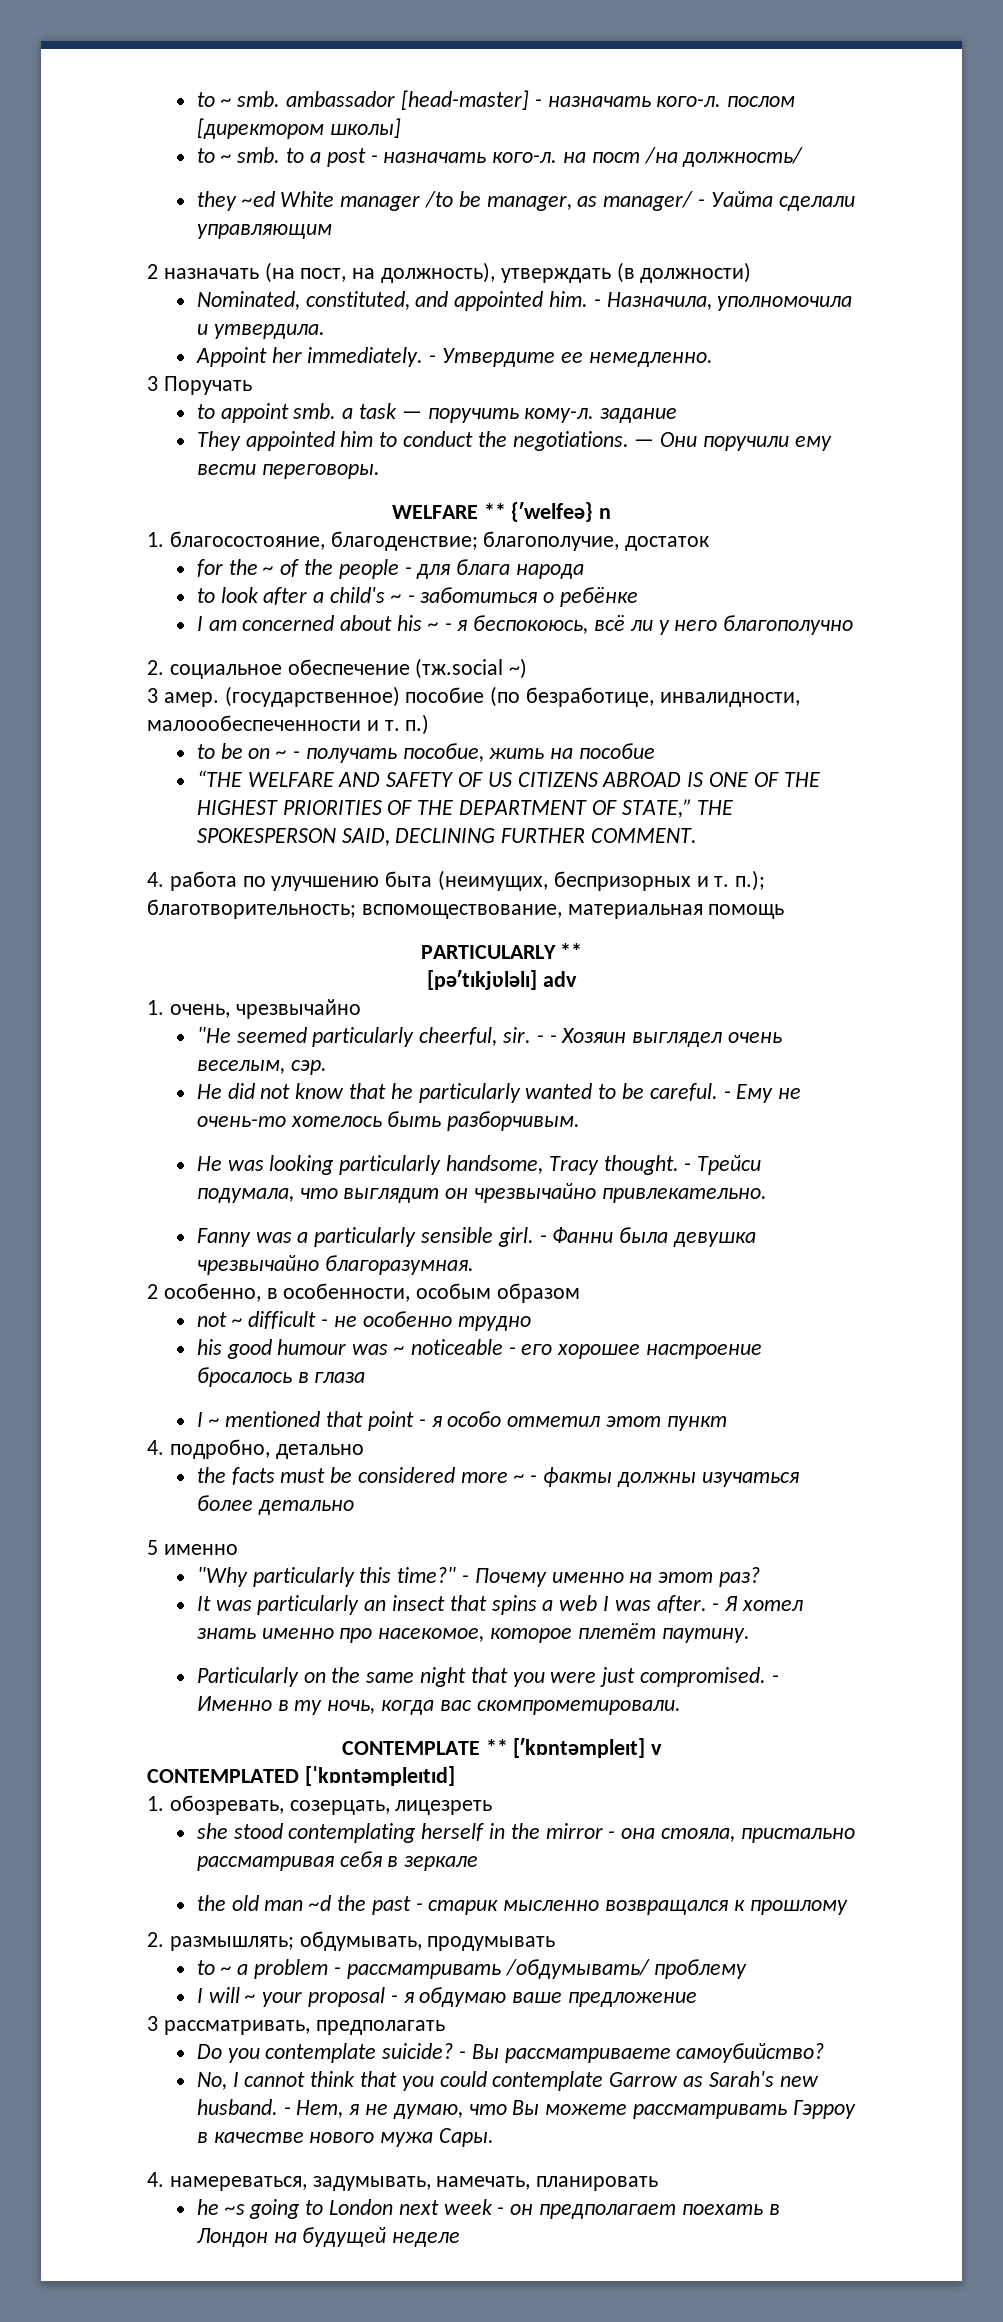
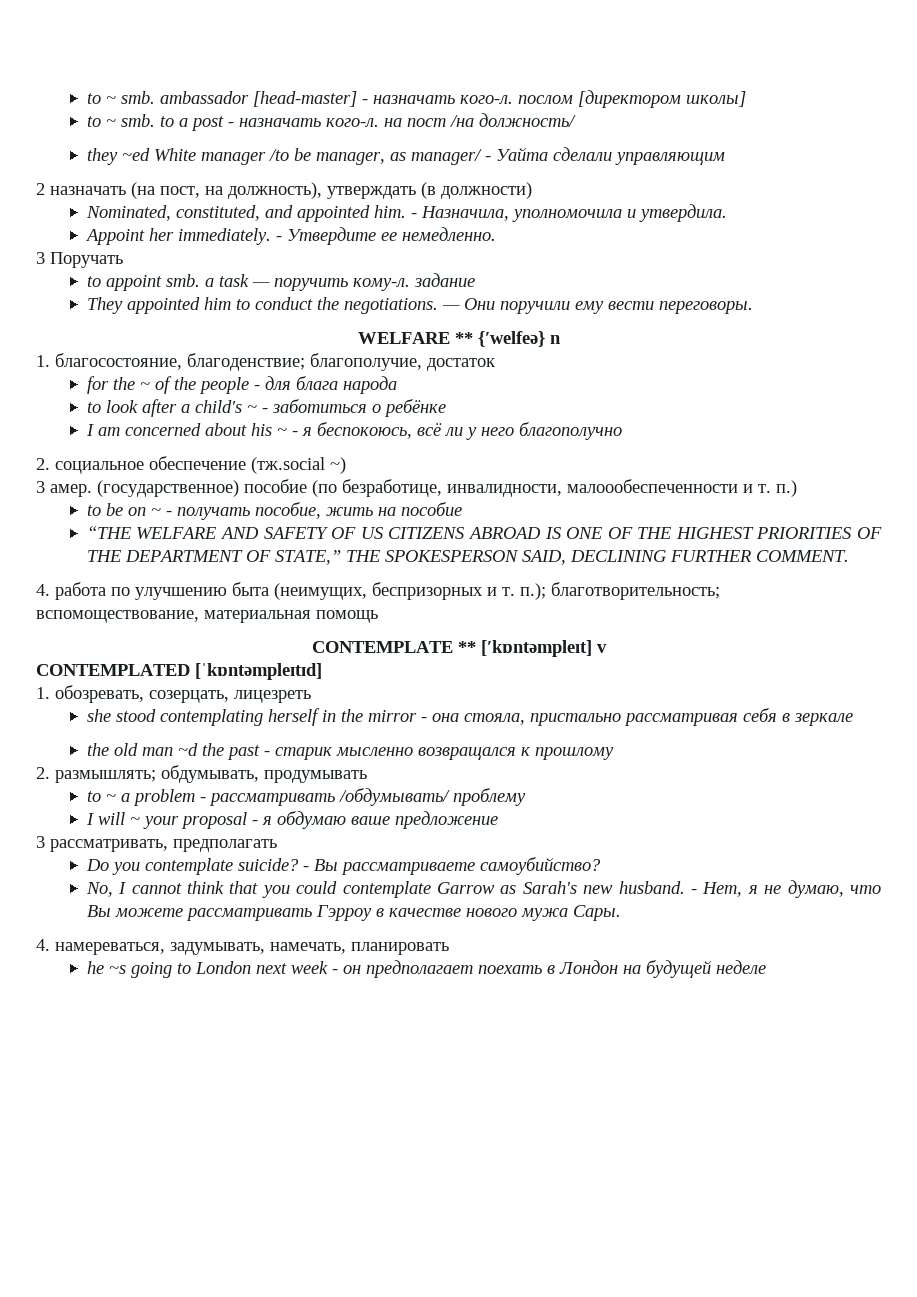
- PARTICULARLY **
- [pəʹtıkjʋləlı] adv
- 1. очень, чрезвычайно
- "He seemed particularly cheerful, sir. - - Хозяин выглядел очень веселым, сэр.
- He did not know that he particularly wanted to be careful. - Ему не очень-то хотелось быть разборчивым.
- He was looking particularly handsome, Tracy thought. - Трейси подумала, что выглядит он чрезвычайно привлекательно.
- Fanny was a particularly sensible girl. - Фанни была девушка чрезвычайно благоразумная.
- 2 особенно, в особенности, особым образом
- not ~ difficult - не особенно трудно
- his good humour was ~ noticeable - его хорошее настроение бросалось в глаза
- I ~ mentioned that point - я особо отметил этот пункт
- 4. подробно, детально
- the facts must be considered more ~ - факты должны изучаться более детально
- 5 именно
- "Why particularly this time?" - Почему именно на этот раз?
- It was particularly an insect that spins a web I was after. - Я хотел знать именно про насекомое, которое плетёт паутину.
- Particularly on the same night that you were just compromised. - Именно в ту ночь, когда вас скомпрометировали.

